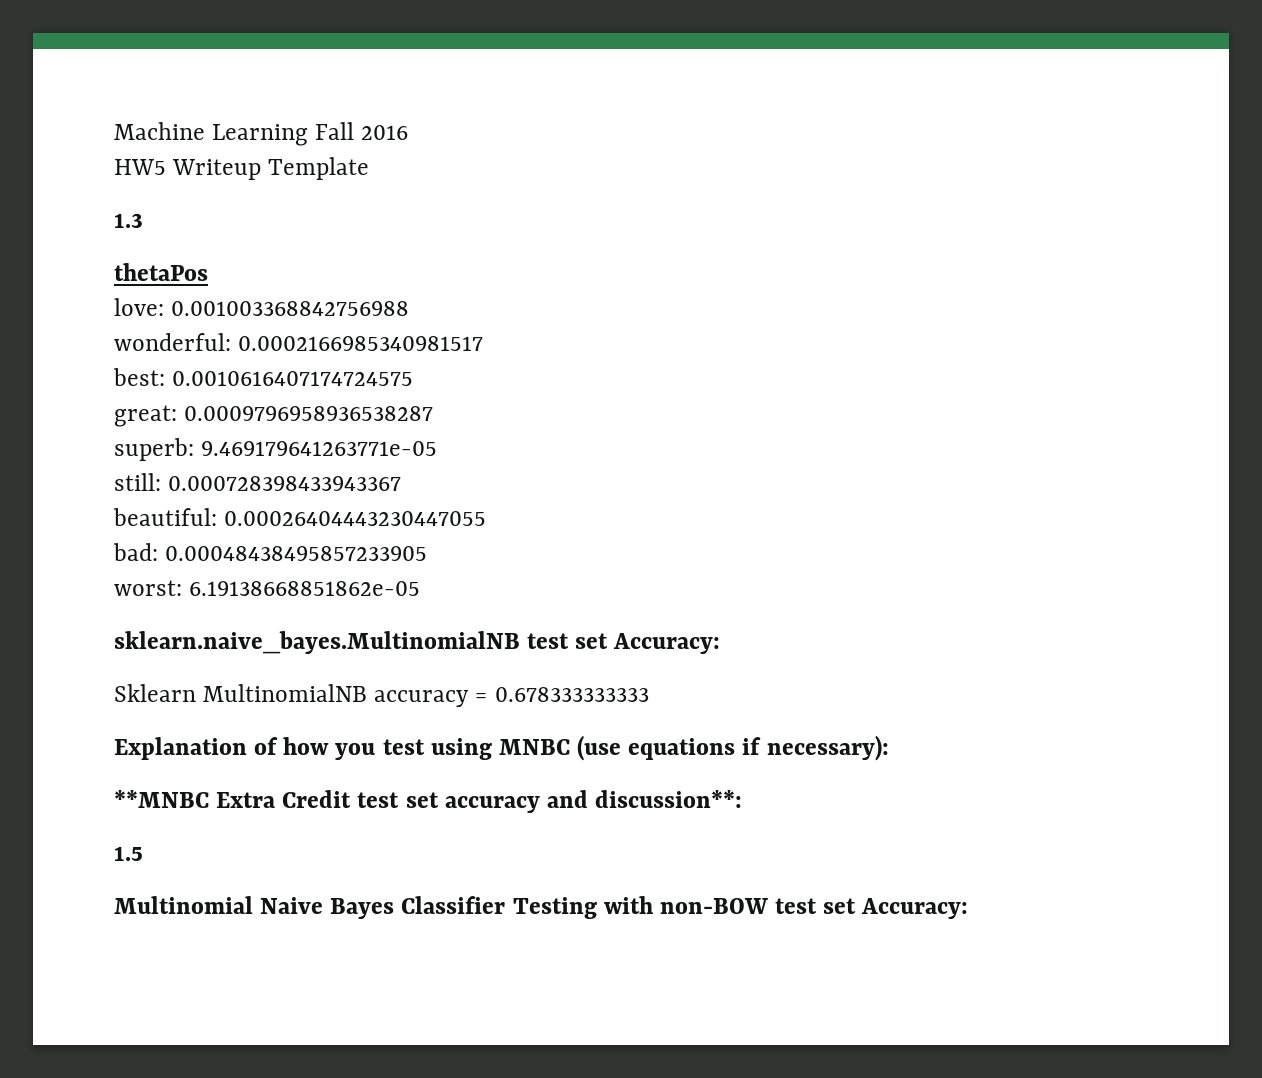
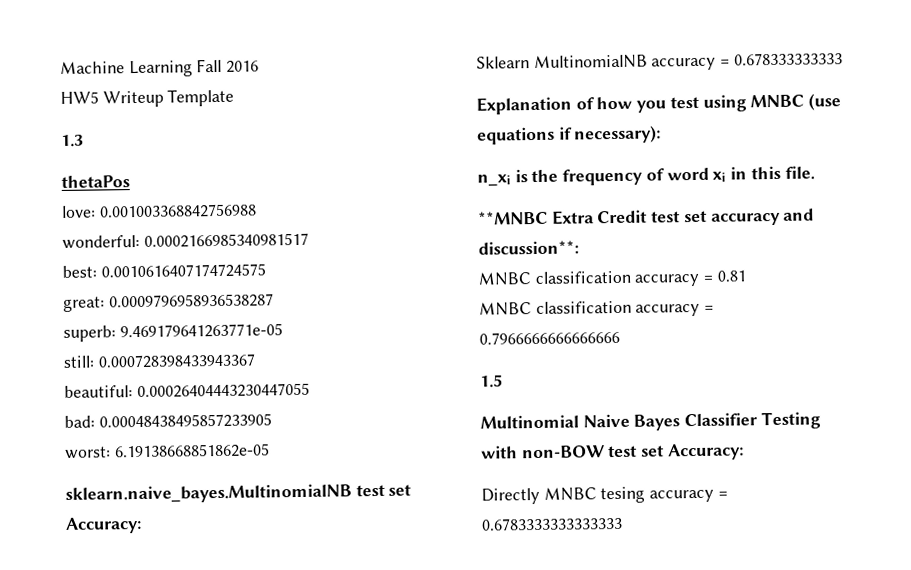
+ n_xi is the frequency of word xi in this file.
+ MNBC classification accuracy = 0.81
+ MNBC classification accuracy = 0.7966666666666666
+ Directly MNBC tesing accuracy = 0.6783333333333333

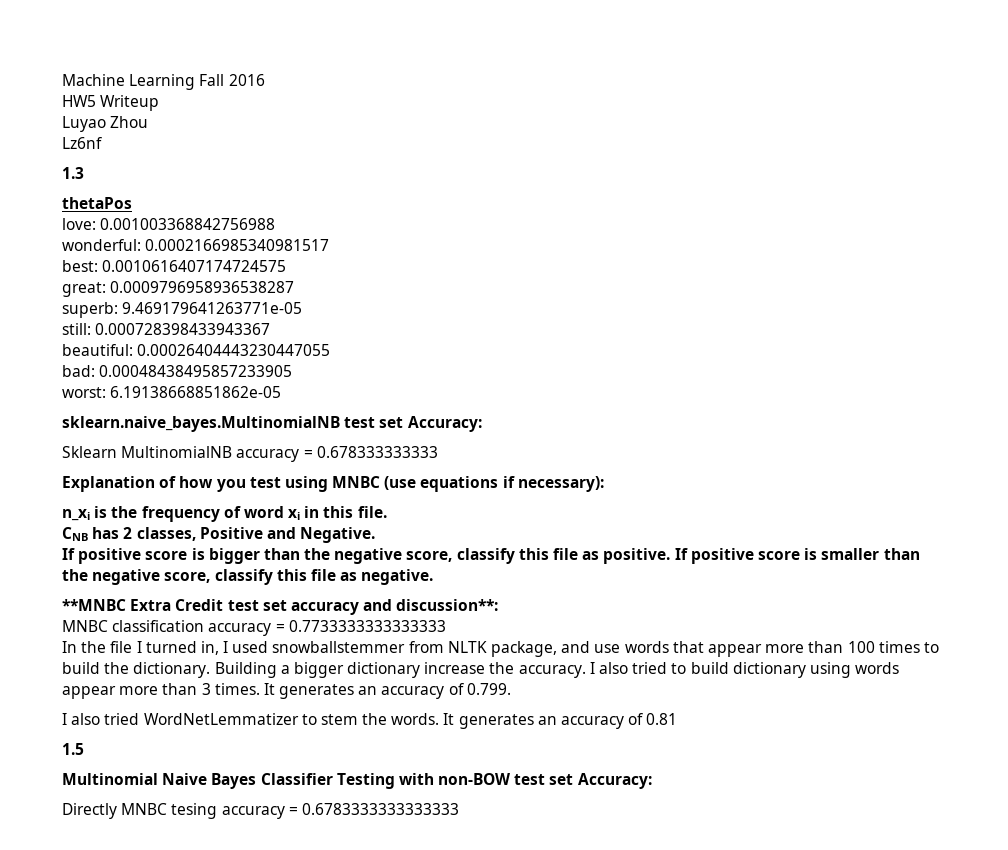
- HW5 Writeup Template
+ HW5 Writeup
+ Luyao Zhou
+ Lz6nf
+ CNB has 2 classes, Positive and Negative.
+ If positive score is bigger than the negative score, classify this file as positive. If positive score is smaller than the negative score, classify this file as negative.
- MNBC classification accuracy = 0.81
- MNBC classification accuracy = 0.7966666666666666
+ MNBC classification accuracy = 0.7733333333333333
+ In the file I turned in, I used snowballstemmer from NLTK package, and use words that appear more than 100 times to build the dictionary. Building a bigger dictionary increase the accuracy. I also tried to build dictionary using words appear more than 3 times. It generates an accuracy of 0.799.
+ I also tried WordNetLemmatizer to stem the words. It generates an accuracy of 0.81

